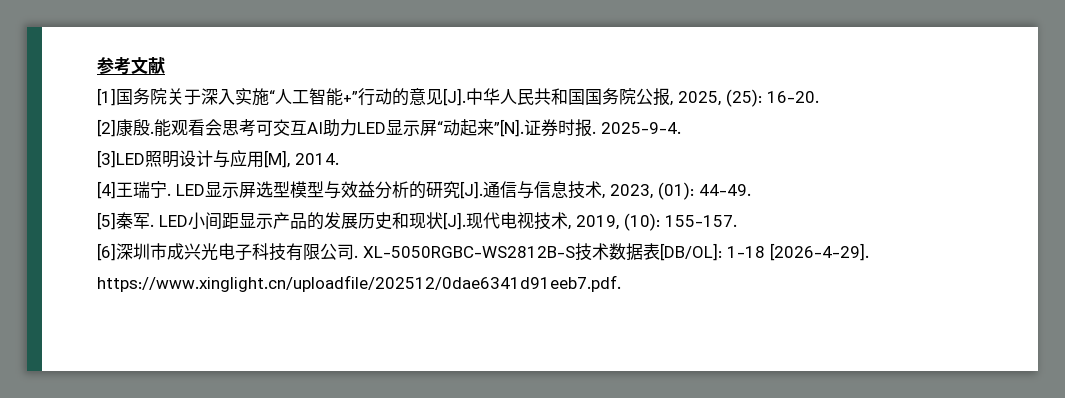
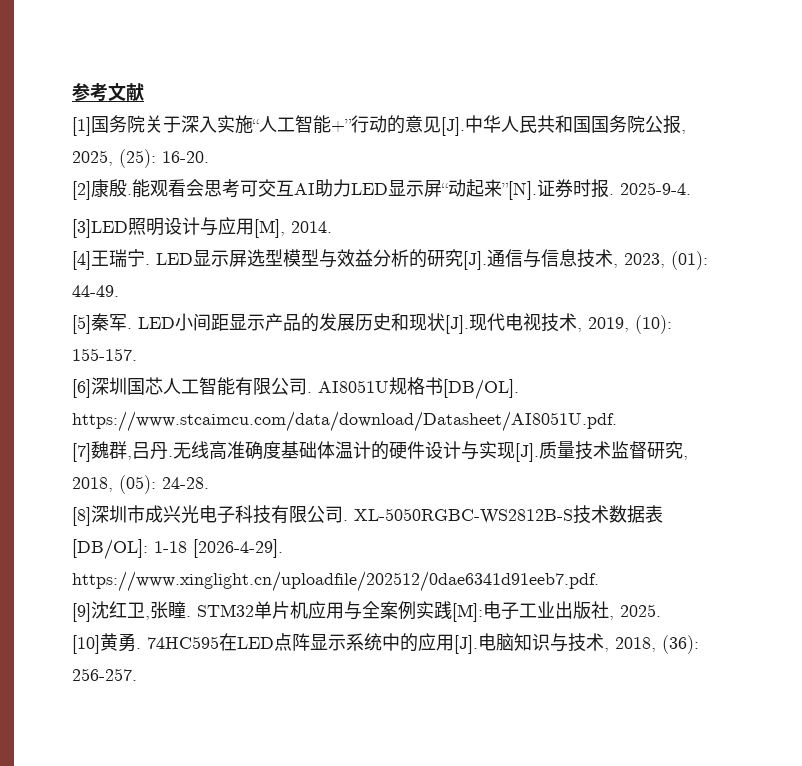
- [6]深圳市成兴光电子科技有限公司.
+ [6]深圳国芯人工智能有限公司. AI8051U规格书[DB/OL]. https://www.stcaimcu.com/data/download/Datasheet/AI8051U.pdf.
+ [7]魏群,吕丹.无线高准确度基础体温计的硬件设计与实现[J].质量技术监督研究, 2018, (05): 24-28.
+ [8]深圳市成兴光电子科技有限公司.
+ [9]沈红卫,张瞳. STM32单片机应用与全案例实践[M]:电子工业出版社, 2025.
+ [10]黄勇. 74HC595在LED点阵显示系统中的应用[J].电脑知识与技术, 2018, (36): 256-257.

